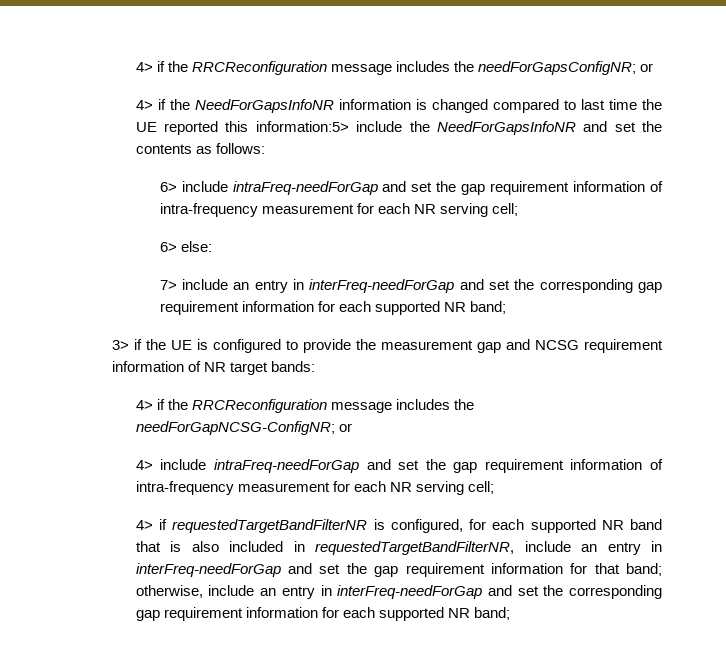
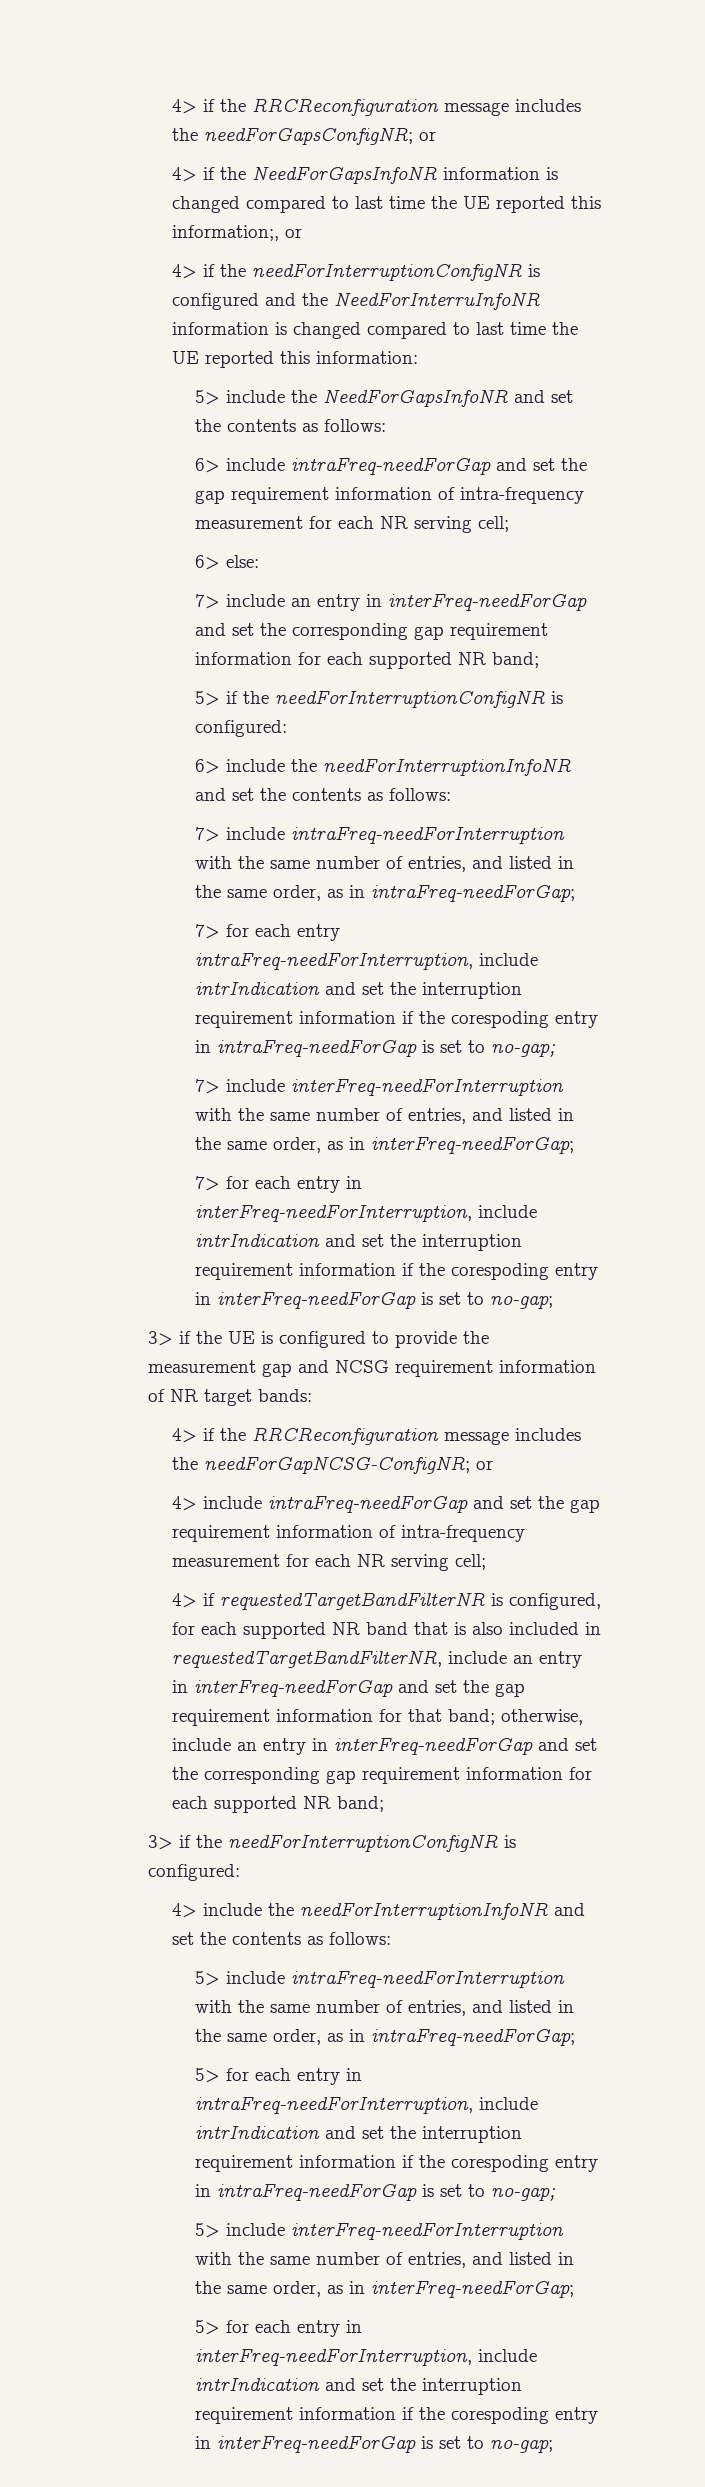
- 4> if the NeedForGapsInfoNR information is changed compared to last time the UE reported this information:5> include the NeedForGapsInfoNR and set the contents as follows:
+ 4> if the NeedForGapsInfoNR information is changed compared to last time the UE reported this information;, or
+ 4> if the needForInterruptionConfigNR is configured and the NeedForInterruInfoNR information is changed compared to last time the UE reported this information:
+ 5> include the NeedForGapsInfoNR and set the contents as follows:
+ 5> if the needForInterruptionConfigNR is configured:
+ 6> include the needForInterruptionInfoNR and set the contents as follows:
+ 7> include intraFreq-needForInterruption with the same number of entries, and listed in the same order, as in intraFreq-needForGap;
+ 7> for each entry intraFreq-needForInterruption, include intrIndication and set the interruption requirement information if the corespoding entry in intraFreq-needForGap is set to no-gap;
+ 7> include interFreq-needForInterruption with the same number of entries, and listed in the same order, as in interFreq-needForGap;
+ 7> for each entry in interFreq-needForInterruption, include intrIndication and set the interruption requirement information if the corespoding entry in interFreq-needForGap is set to no-gap;
+ 3> if the needForInterruptionConfigNR is configured:
+ 4> include the needForInterruptionInfoNR and set the contents as follows:
+ 5> include intraFreq-needForInterruption with the same number of entries, and listed in the same order, as in intraFreq-needForGap;
+ 5> for each entry in intraFreq-needForInterruption, include intrIndication and set the interruption requirement information if the corespoding entry in intraFreq-needForGap is set to no-gap;
+ 5> include interFreq-needForInterruption with the same number of entries, and listed in the same order, as in interFreq-needForGap;
+ 5> for each entry in interFreq-needForInterruption, include intrIndication and set the interruption requirement information if the corespoding entry in interFreq-needForGap is set to no-gap;

